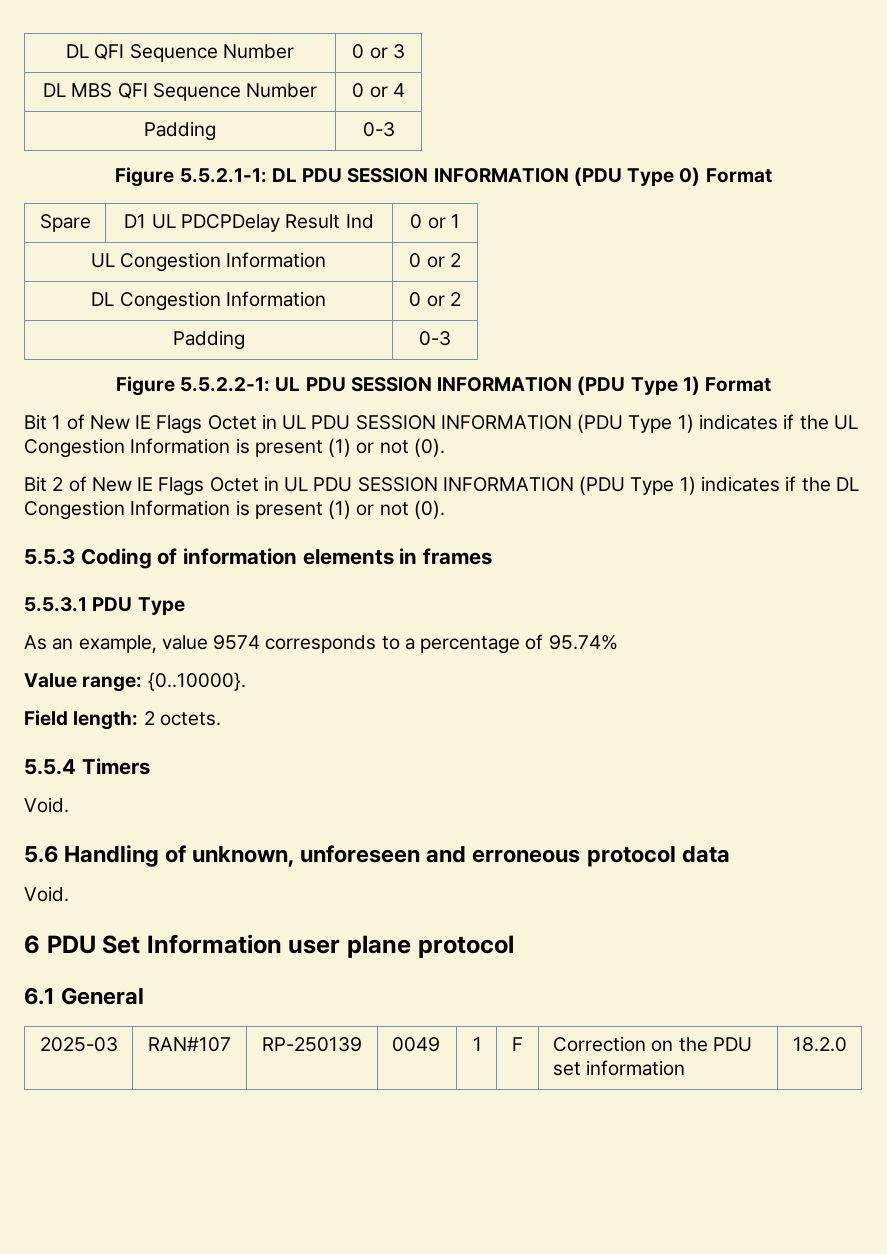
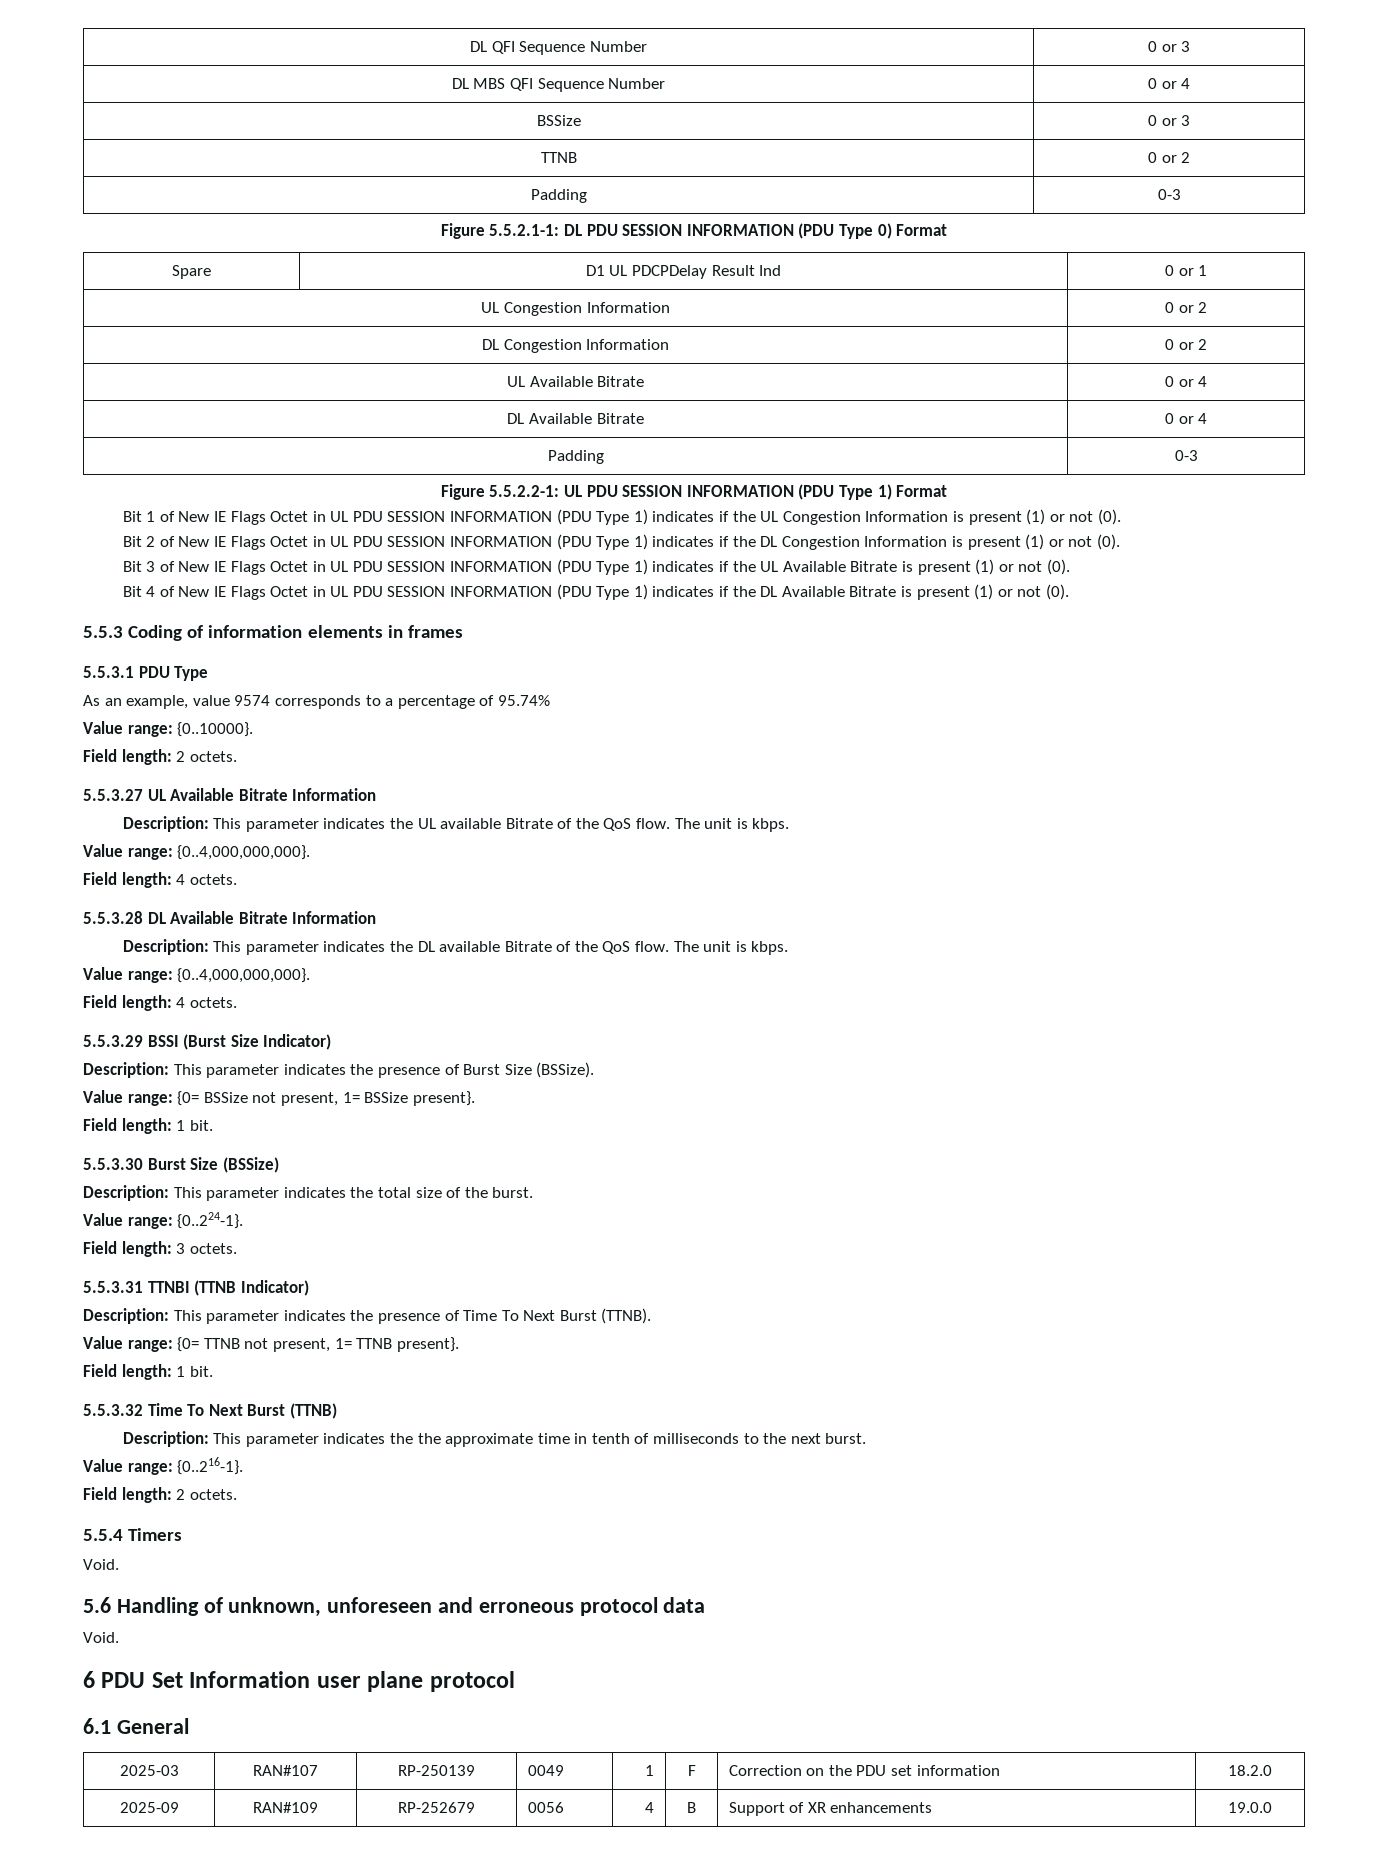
+ BSSize | 0 or 3
+ TTNB | 0 or 2
+ UL Available Bitrate | 0 or 4
+ DL Available Bitrate | 0 or 4
+ Bit 3 of New IE Flags Octet in UL PDU SESSION INFORMATION (PDU Type 1) indicates if the UL Available Bitrate is present (1) or not (0).
+ Bit 4 of New IE Flags Octet in UL PDU SESSION INFORMATION (PDU Type 1) indicates if the DL Available Bitrate is present (1) or not (0).
+ 5.5.3.27 UL Available Bitrate Information
+ Description: This parameter indicates the UL available Bitrate of the QoS flow. The unit is kbps.
+ Value range: {0..4,000,000,000}.
+ Field length: 4 octets.
+ 5.5.3.28 DL Available Bitrate Information
+ Description: This parameter indicates the DL available Bitrate of the QoS flow. The unit is kbps.
+ Value range: {0..4,000,000,000}.
+ Field length: 4 octets.
+ 5.5.3.29 BSSI (Burst Size Indicator)
+ Description: This parameter indicates the presence of Burst Size (BSSize).
+ Value range: {0= BSSize not present, 1= BSSize present}.
+ Field length: 1 bit.
+ 5.5.3.30 Burst Size (BSSize)
+ Description: This parameter indicates the total size of the burst.
+ Value range: {0..224-1}.
+ Field length: 3 octets.
+ 5.5.3.31 TTNBI (TTNB Indicator)
+ Description: This parameter indicates the presence of Time To Next Burst (TTNB).
+ Value range: {0= TTNB not present, 1= TTNB present}.
+ Field length: 1 bit.
+ 5.5.3.32 Time To Next Burst (TTNB)
+ Description: This parameter indicates the the approximate time in tenth of milliseconds to the next burst.
+ Value range: {0..216-1}.
+ Field length: 2 octets.
+ 2025-09 | RAN#109 | RP-252679 | 0056 | 4 | B | Support of XR enhancements | 19.0.0

